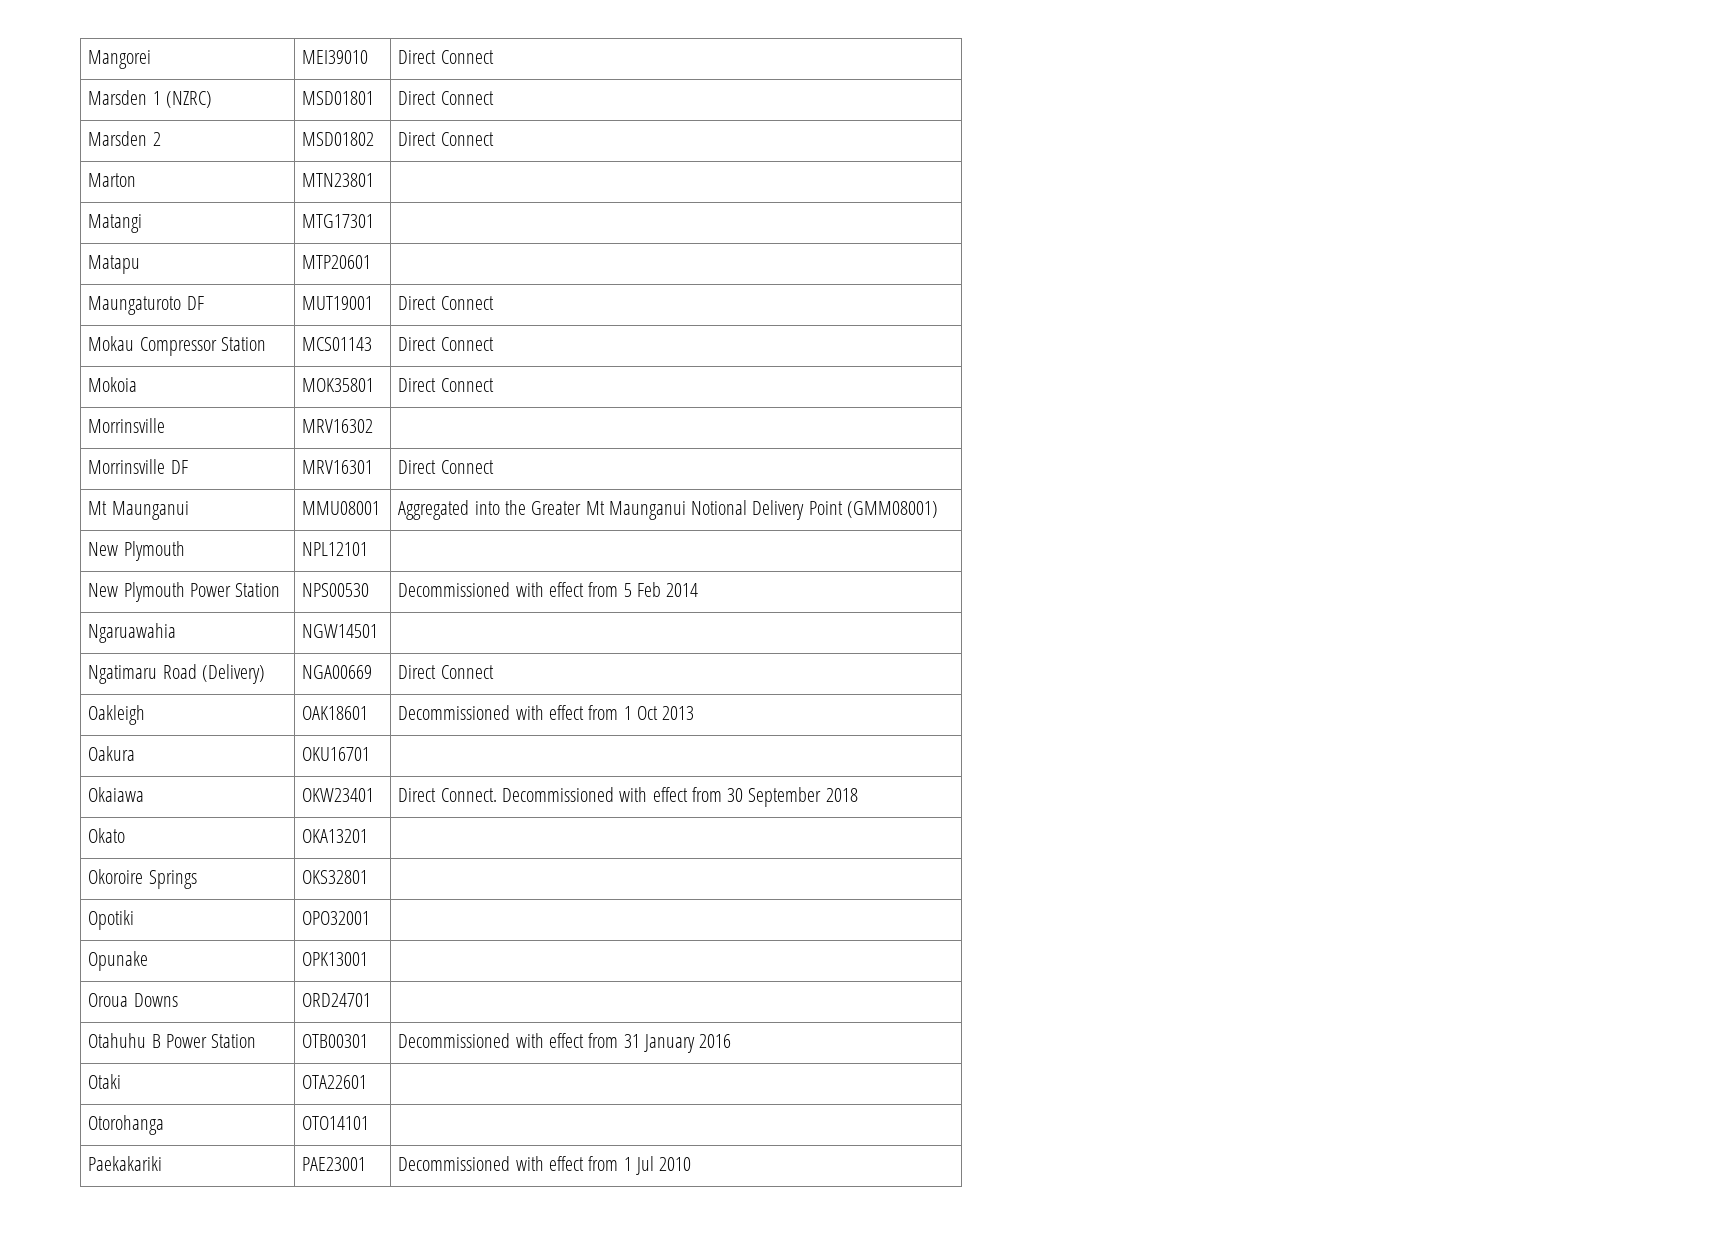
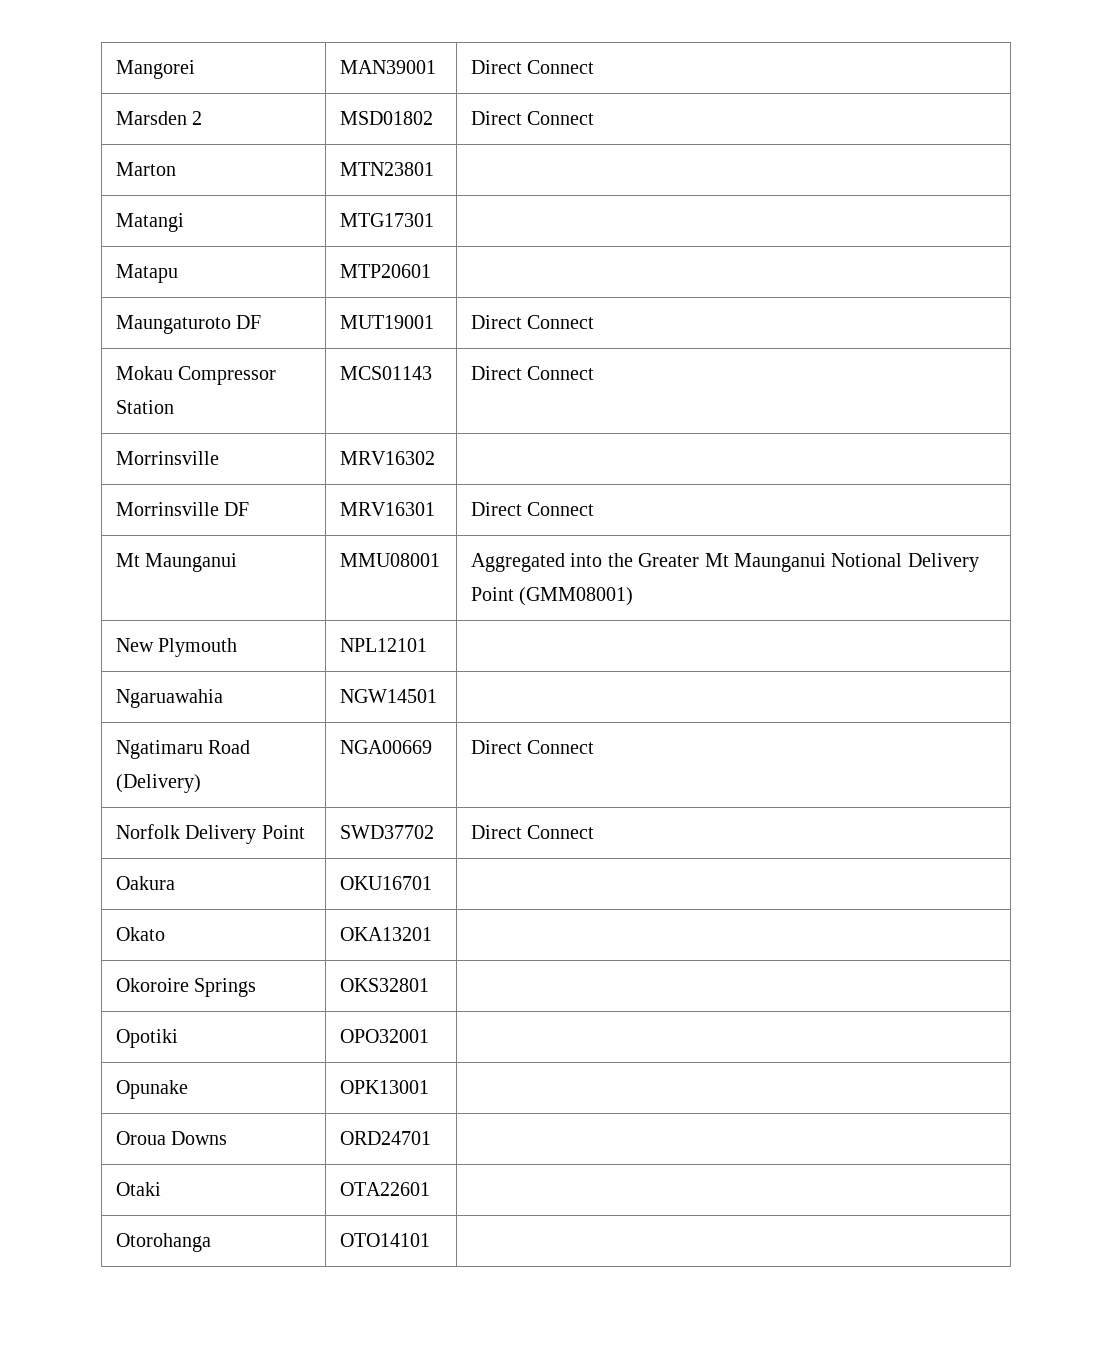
- Mangorei | MEI39010 | Direct Connect
- Marsden 1 (NZRC) | MSD01801 | Direct Connect
+ Mangorei | MAN39001 | Direct Connect
- Mokoia | MOK35801 | Direct Connect
- New Plymouth Power Station | NPS00530 | Decommissioned with effect from 5 Feb 2014
- Oakleigh | OAK18601 | Decommissioned with effect from 1 Oct 2013
+ Norfolk Delivery Point | SWD37702 | Direct Connect
  Oakura | OKU16701 |
- Okaiawa | OKW23401 | Direct Connect. Decommissioned with effect from 30 September 2018
- Otahuhu B Power Station | OTB00301 | Decommissioned with effect from 31 January 2016
  Otaki | OTA22601 |
  Otorohanga | OTO14101 |
- Paekakariki | PAE23001 | Decommissioned with effect from 1 Jul 2010

